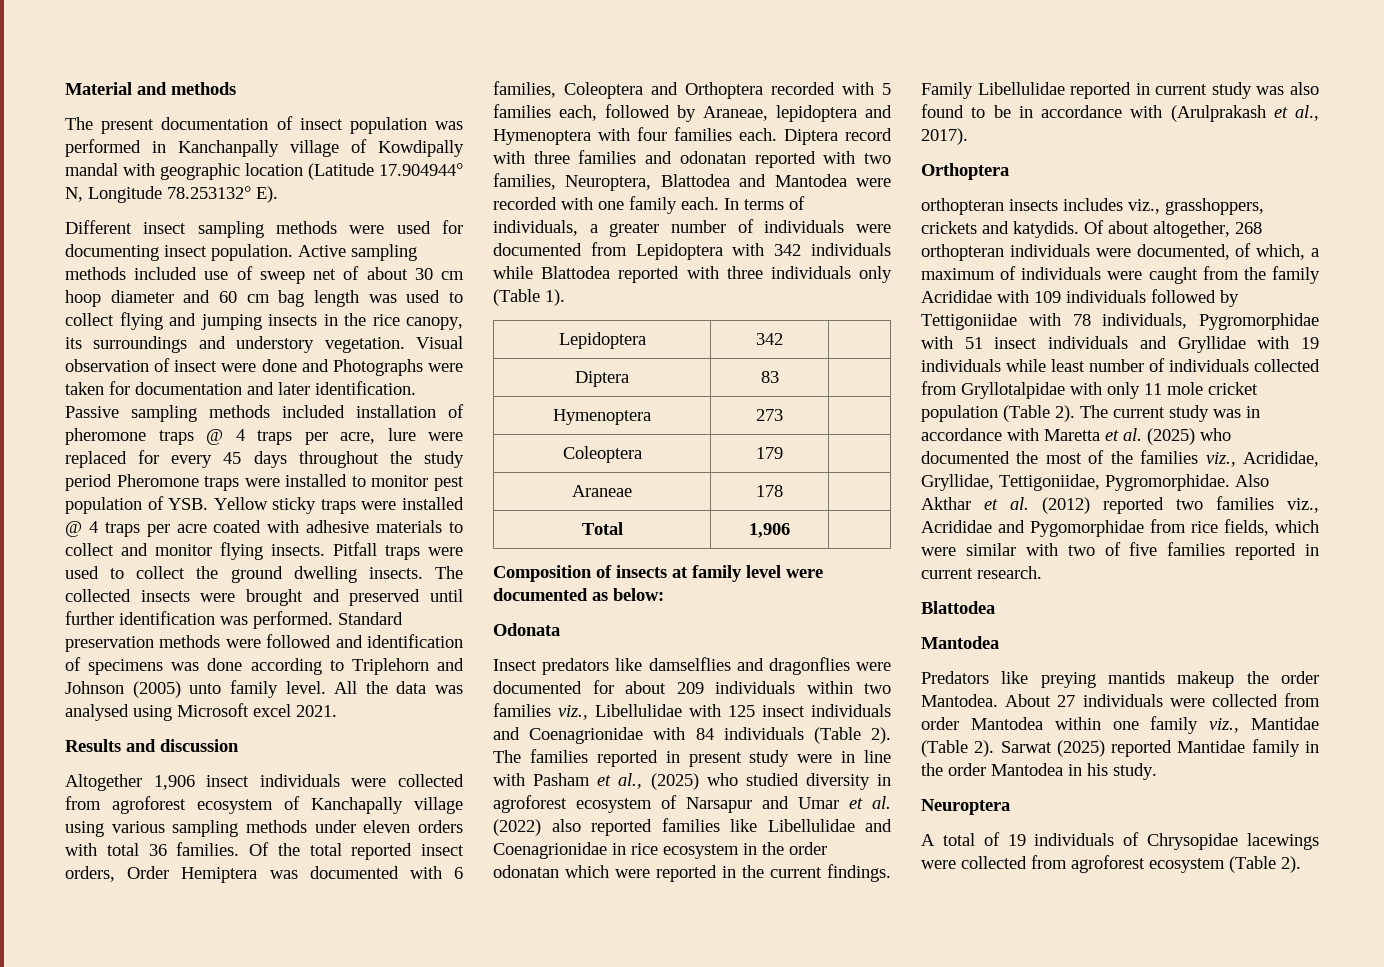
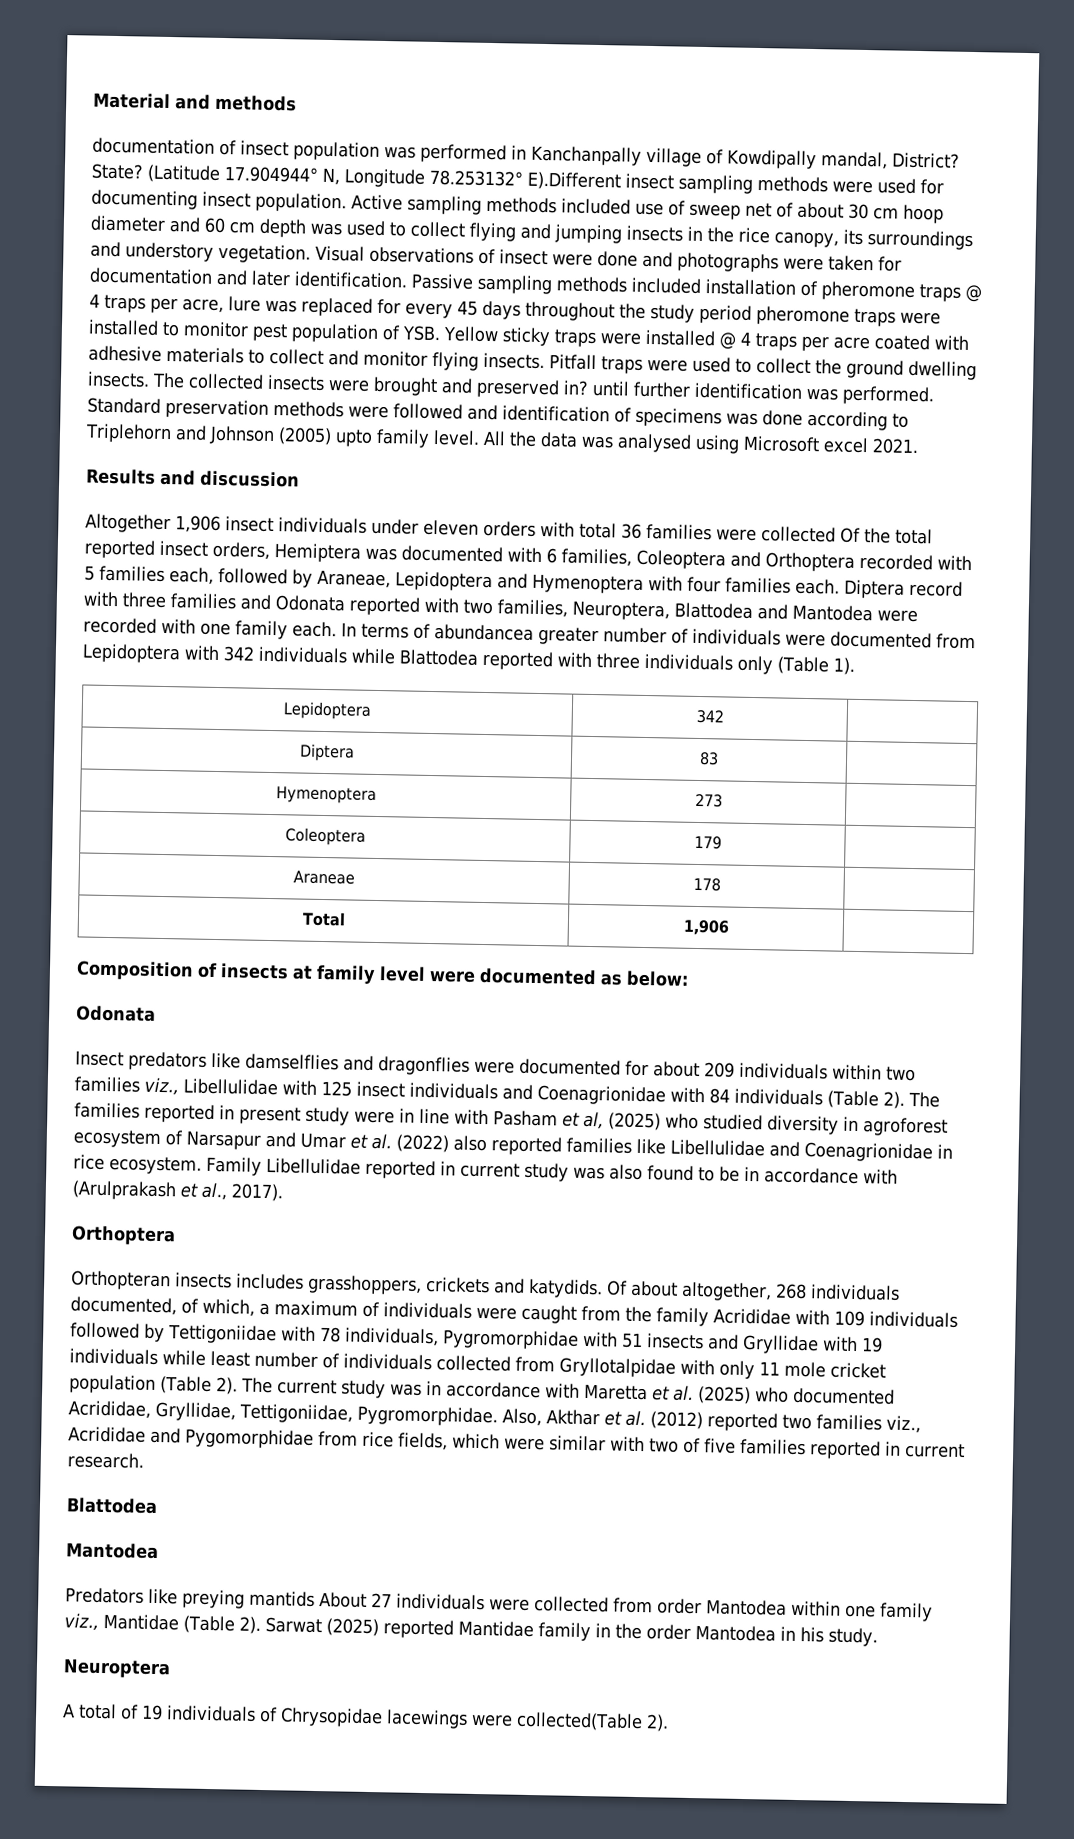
- The present documentation of insect population was performed in Kanchanpally village of Kowdipally mandal with geographic location (Latitude 17.904944° N, Longitude 78.253132° E).
- Different insect sampling methods were used for documenting insect population.
+ documentation of insect population was performed in Kanchanpally village of Kowdipally mandal, District? State? (Latitude 17.904944° N, Longitude 78.253132° E).Different insect sampling methods were used for documenting insect population.
- Active sampling methods included use of sweep net of about 30 cm hoop diameter and 60 cm bag length was used to collect flying and jumping insects in the rice canopy, its surroundings and understory vegetation.
+ Active sampling methods included use of sweep net of about 30 cm hoop diameter and 60 cm depth was used to collect flying and jumping insects in the rice canopy, its surroundings and understory vegetation.
- Visual observation of insect were done and Photographs were taken for documentation and later identification.
+ Visual observations of insect were done and photographs were taken for documentation and later identification.
- Passive sampling methods included installation of pheromone traps @ 4 traps per acre, lure were replaced for every 45 days throughout the study period Pheromone traps were installed to monitor pest population of YSB. Yellow sticky traps were installed @ 4 traps per acre coated with adhesive materials to collect and monitor flying insects.
+ Passive sampling methods included installation of pheromone traps @ 4 traps per acre, lure was replaced for every 45 days throughout the study period pheromone traps were installed to monitor pest population of YSB. Yellow sticky traps were installed @ 4 traps per acre coated with adhesive materials to collect and monitor flying insects.
- The collected insects were brought and preserved until further identification was performed.
+ The collected insects were brought and preserved in? until further identification was performed.
- Standard preservation methods were followed and identification of specimens was done according to Triplehorn and Johnson (2005) unto family level.
+ Standard preservation methods were followed and identification of specimens was done according to Triplehorn and Johnson (2005) upto family level.
- Altogether 1,906 insect individuals were collected from agroforest ecosystem of Kanchapally village using various sampling methods under eleven orders with total 36 families. Of the total reported insect orders, Order Hemiptera was documented with 6 families, Coleoptera and Orthoptera recorded with 5 families each, followed by Araneae, lepidoptera and Hymenoptera with four families each.
+ Altogether 1,906 insect individuals under eleven orders with total 36 families were collected Of the total reported insect orders, Hemiptera was documented with 6 families, Coleoptera and Orthoptera recorded with 5 families each, followed by Araneae, Lepidoptera and Hymenoptera with four families each.
- Diptera record with three families and odonatan reported with two families, Neuroptera, Blattodea and Mantodea were recorded with one family each.
+ Diptera record with three families and Odonata reported with two families, Neuroptera, Blattodea and Mantodea were recorded with one family each.
- In terms of individuals, a greater number of individuals were documented from Lepidoptera with 342 individuals while Blattodea reported with three individuals only (Table 1).
+ In terms of abundancea greater number of individuals were documented from Lepidoptera with 342 individuals while Blattodea reported with three individuals only (Table 1).
- The families reported in present study were in line with Pasham et al., (2025) who studied diversity in agroforest ecosystem of Narsapur and Umar et al. (2022) also reported families like Libellulidae and Coenagrionidae in rice ecosystem in the order odonatan which were reported in the current findings.
+ The families reported in present study were in line with Pasham et al, (2025) who studied diversity in agroforest ecosystem of Narsapur and Umar et al. (2022) also reported families like Libellulidae and Coenagrionidae in rice ecosystem.
- orthopteran insects includes viz., grasshoppers, crickets and katydids.
+ Orthopteran insects includes grasshoppers, crickets and katydids.
- Of about altogether, 268 orthopteran individuals were documented, of which, a maximum of individuals were caught from the family Acrididae with 109 individuals followed by Tettigoniidae with 78 individuals, Pygromorphidae with 51 insect individuals and Gryllidae with 19 individuals while least number of individuals collected from Gryllotalpidae with only 11 mole cricket population (Table 2).
+ Of about altogether, 268 individuals documented, of which, a maximum of individuals were caught from the family Acrididae with 109 individuals followed by Tettigoniidae with 78 individuals, Pygromorphidae with 51 insects and Gryllidae with 19 individuals while least number of individuals collected from Gryllotalpidae with only 11 mole cricket population (Table 2).
- The current study was in accordance with Maretta et al. (2025) who documented the most of the families viz., Acrididae, Gryllidae, Tettigoniidae, Pygromorphidae.
+ The current study was in accordance with Maretta et al. (2025) who documented Acrididae, Gryllidae, Tettigoniidae, Pygromorphidae.
- Also Akthar et al. (2012) reported two families viz., Acrididae and Pygomorphidae from rice fields, which were similar with two of five families reported in current research.
+ Also, Akthar et al. (2012) reported two families viz., Acrididae and Pygomorphidae from rice fields, which were similar with two of five families reported in current research.
- Predators like preying mantids makeup the order Mantodea. About 27 individuals were collected from order Mantodea within one family viz., Mantidae (Table 2).
+ Predators like preying mantids About 27 individuals were collected from order Mantodea within one family viz., Mantidae (Table 2).
- A total of 19 individuals of Chrysopidae lacewings were collected from agroforest ecosystem (Table 2).
+ A total of 19 individuals of Chrysopidae lacewings were collected(Table 2).

